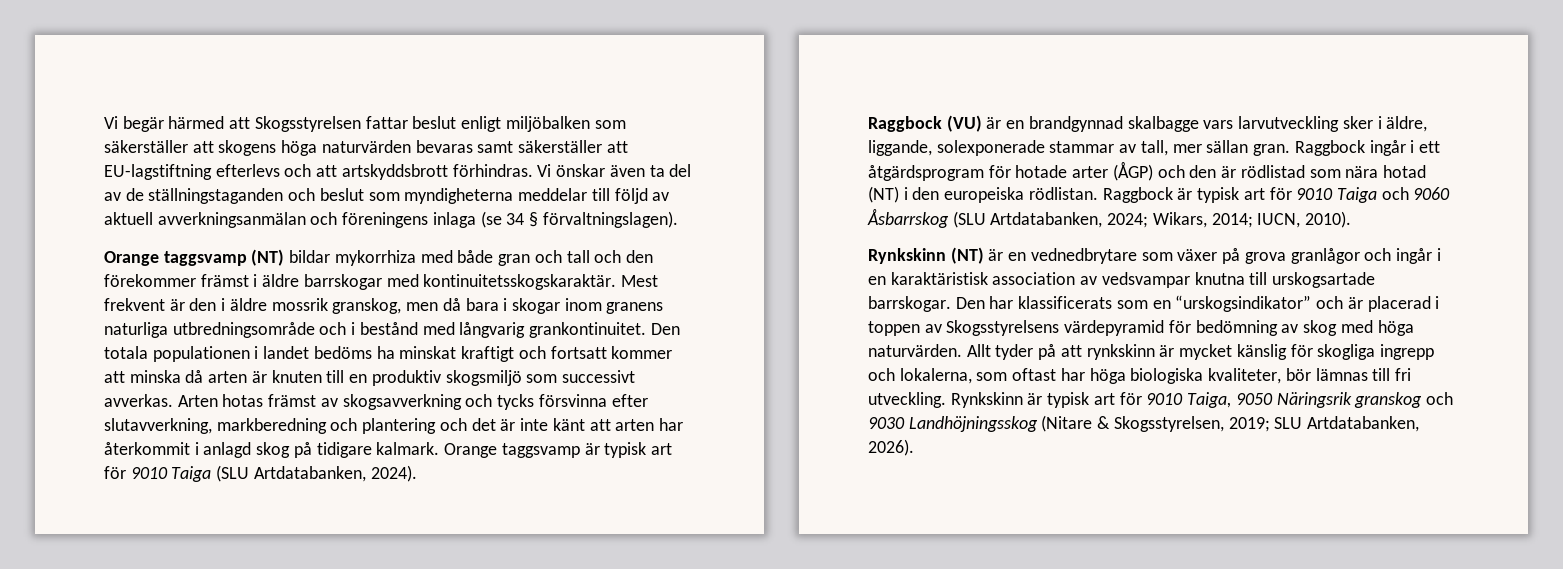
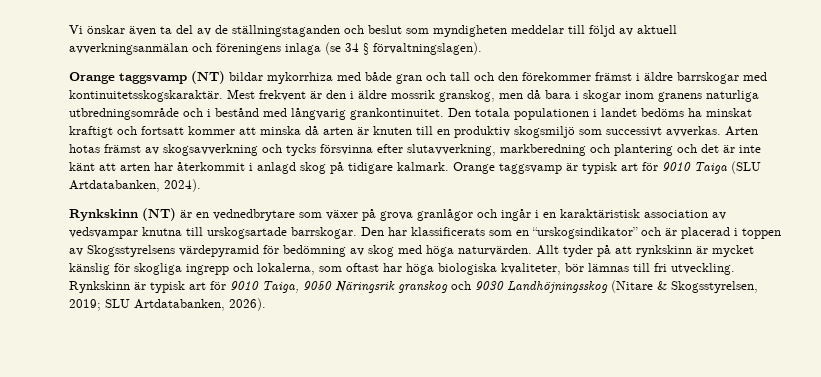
- Vi begär härmed att Skogsstyrelsen fattar beslut enligt miljöbalken som säkerställer att skogens höga naturvärden bevaras samt säkerställer att EU-lagstiftning efterlevs och att artskyddsbrott förhindras. Vi önskar även ta del av de ställningstaganden och beslut som myndigheterna meddelar till följd av aktuell avverkningsanmälan och föreningens inlaga (se 34 § förvaltningslagen).
+ Vi önskar även ta del av de ställningstaganden och beslut som myndigheten meddelar till följd av aktuell avverkningsanmälan och föreningens inlaga (se 34 § förvaltningslagen).
- Raggbock (VU) är en brandgynnad skalbagge vars larvutveckling sker i äldre, liggande, solexponerade stammar av tall, mer sällan gran. Raggbock ingår i ett åtgärdsprogram för hotade arter (ÅGP) och den är rödlistad som nära hotad (NT) i den europeiska rödlistan. Raggbock är typisk art för 9010 Taiga och 9060 Åsbarrskog (SLU Artdatabanken, 2024; Wikars, 2014; IUCN, 2010).

